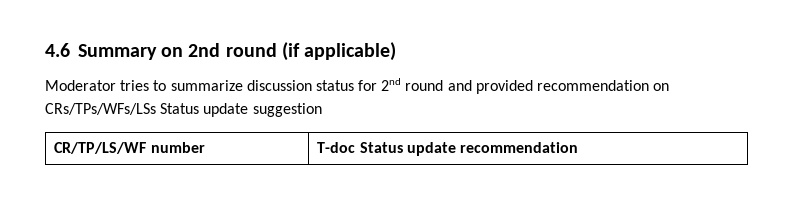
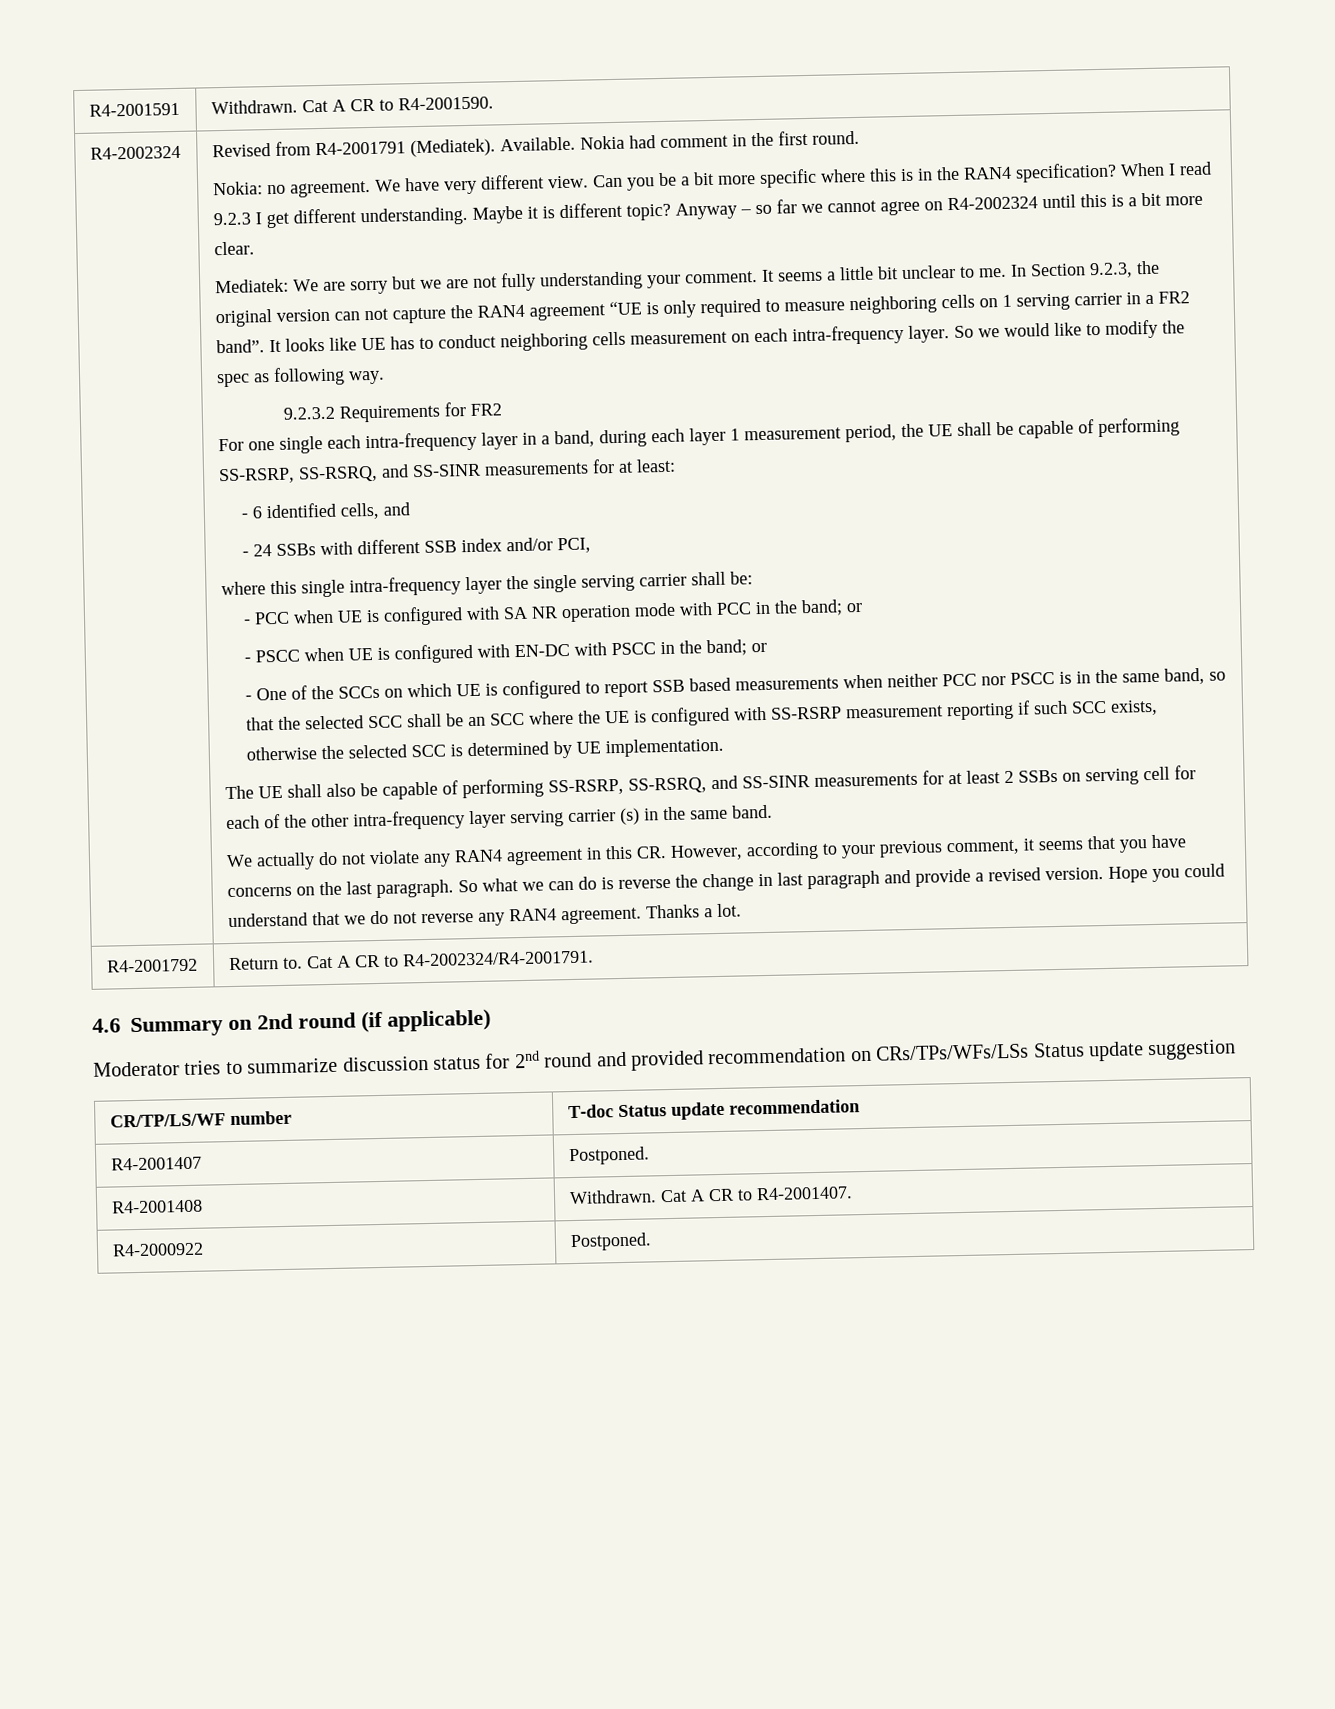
+ R4-2001591 | Withdrawn. Cat A CR to R4-2001590.
+ R4-2002324 | Revised from R4-2001791 (Mediatek). Available. Nokia had comment in the first round.
+ Nokia: no agreement. We have very different view. Can you be a bit more specific where this is in the RAN4 specification? When I read 9.2.3 I get different understanding. Maybe it is different topic? Anyway – so far we cannot agree on R4-2002324 until this is a bit more clear.
+ Mediatek: We are sorry but we are not fully understanding your comment. It seems a little bit unclear to me. In Section 9.2.3, the original version can not capture the RAN4 agreement “UE is only required to measure neighboring cells on 1 serving carrier in a FR2 band”. It looks like UE has to conduct neighboring cells measurement on each intra-frequency layer. So we would like to modify the spec as following way.
+ 9.2.3.2 Requirements for FR2
+ For one single each intra-frequency layer in a band, during each layer 1 measurement period, the UE shall be capable of performing SS-RSRP, SS-RSRQ, and SS-SINR measurements for at least:
+ - 6 identified cells, and
+ - 24 SSBs with different SSB index and/or PCI,
+ where this single intra-frequency layer the single serving carrier shall be:
+ - PCC when UE is configured with SA NR operation mode with PCC in the band; or
+ - PSCC when UE is configured with EN-DC with PSCC in the band; or
+ - One of the SCCs on which UE is configured to report SSB based measurements when neither PCC nor PSCC is in the same band, so that the selected SCC shall be an SCC where the UE is configured with SS-RSRP measurement reporting if such SCC exists, otherwise the selected SCC is determined by UE implementation.
+ The UE shall also be capable of performing SS-RSRP, SS-RSRQ, and SS-SINR measurements for at least 2 SSBs on serving cell for each of the other intra-frequency layer serving carrier (s) in the same band.
+ We actually do not violate any RAN4 agreement in this CR. However, according to your previous comment, it seems that you have concerns on the last paragraph. So what we can do is reverse the change in last paragraph and provide a revised version. Hope you could understand that we do not reverse any RAN4 agreement. Thanks a lot.
+ R4-2001792 | Return to. Cat A CR to R4-2002324/R4-2001791.
+ R4-2001407 | Postponed.
+ R4-2001408 | Withdrawn. Cat A CR to R4-2001407.
+ R4-2000922 | Postponed.

